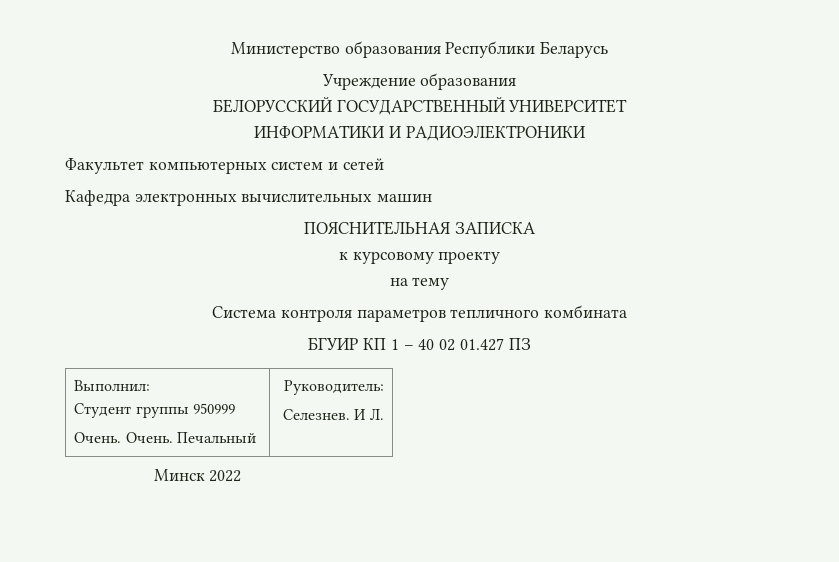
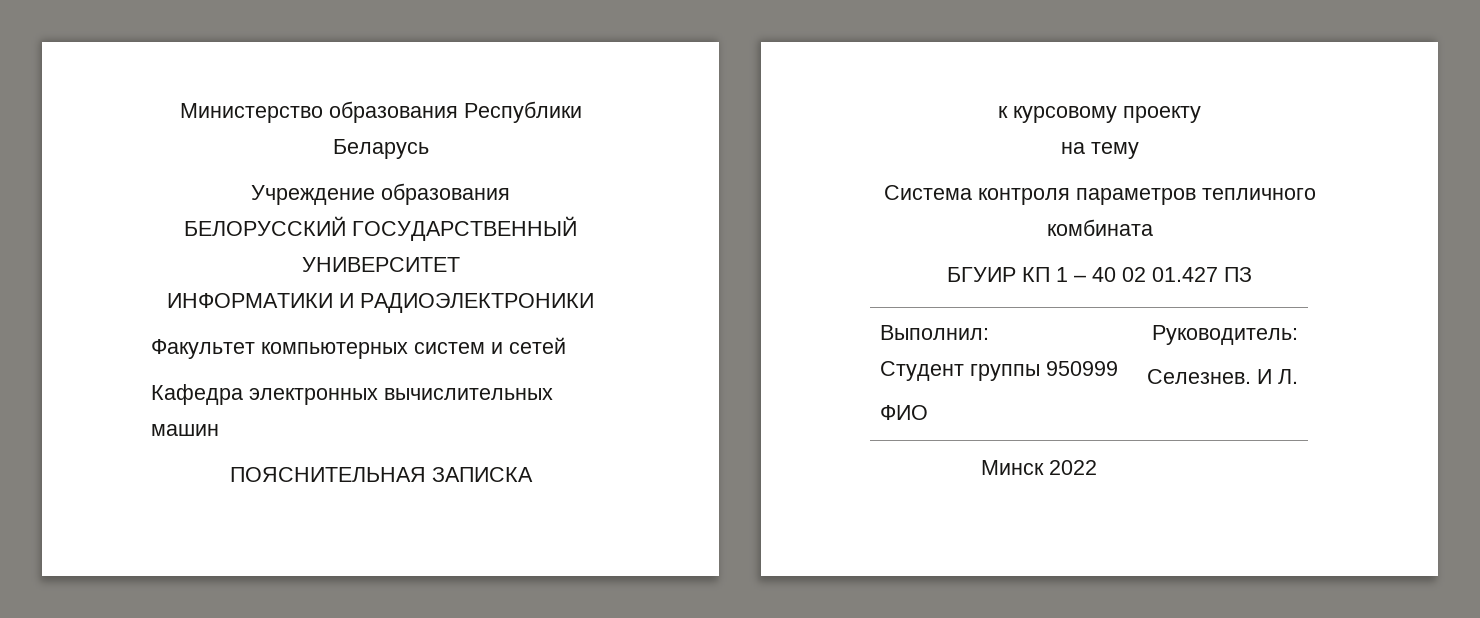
  Выполнил:
  Студент группы 950999
- Очень. Очень. Печальный | Руководитель:
+ ФИО | Руководитель:

